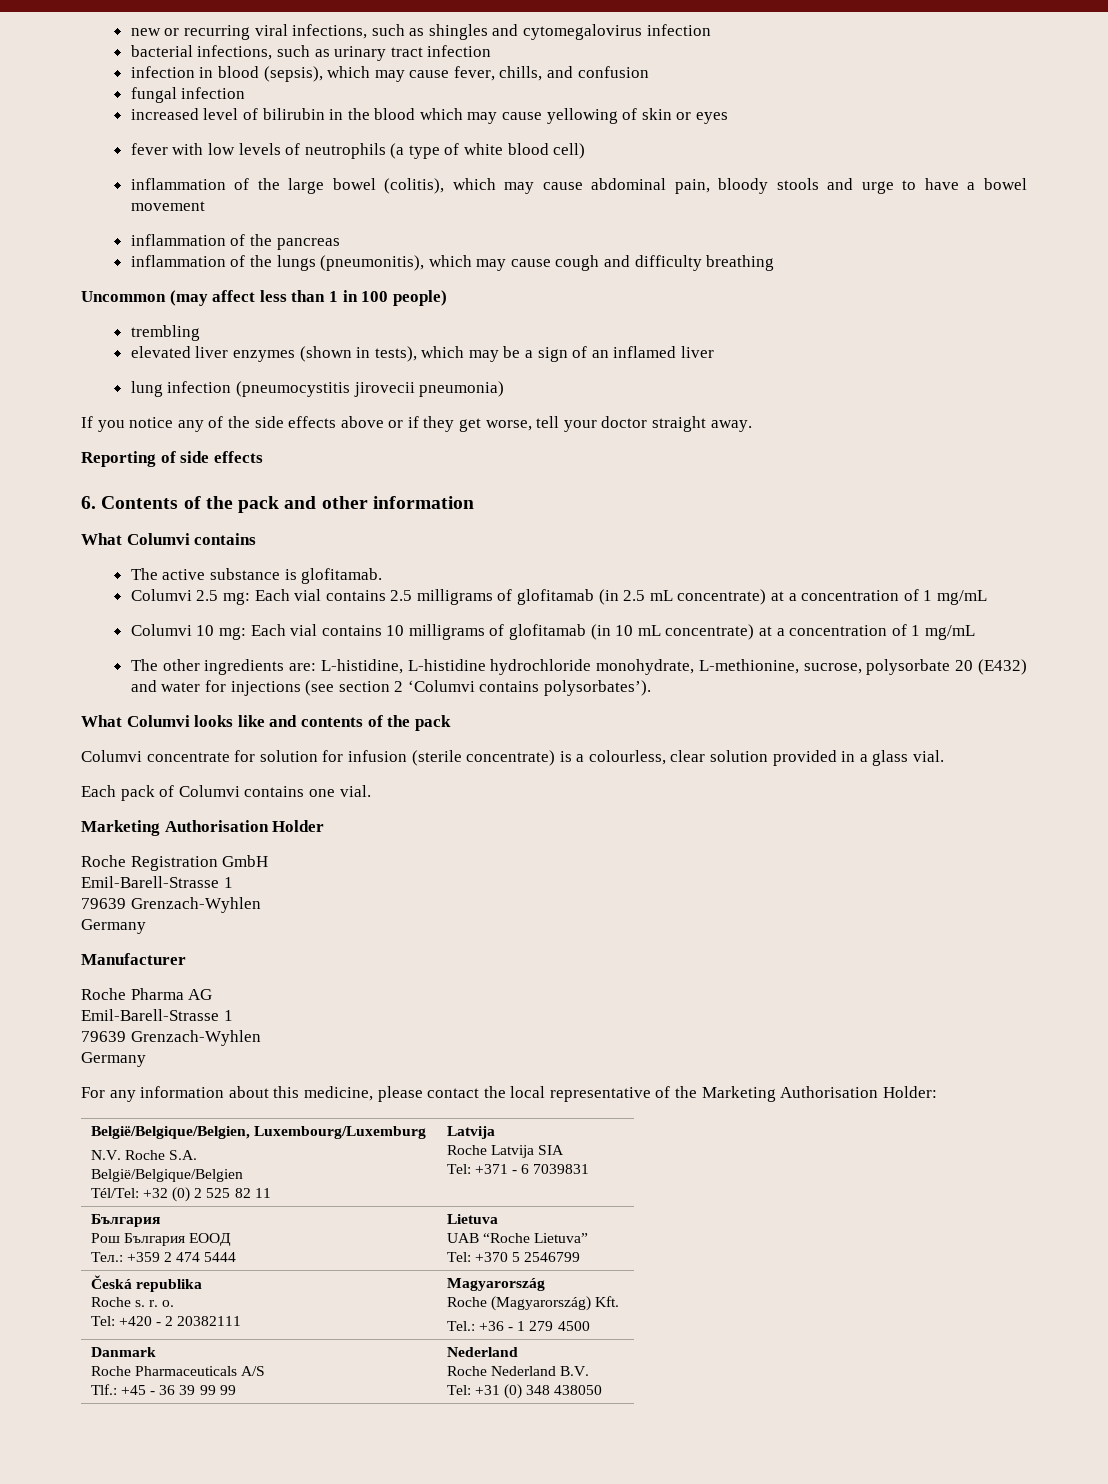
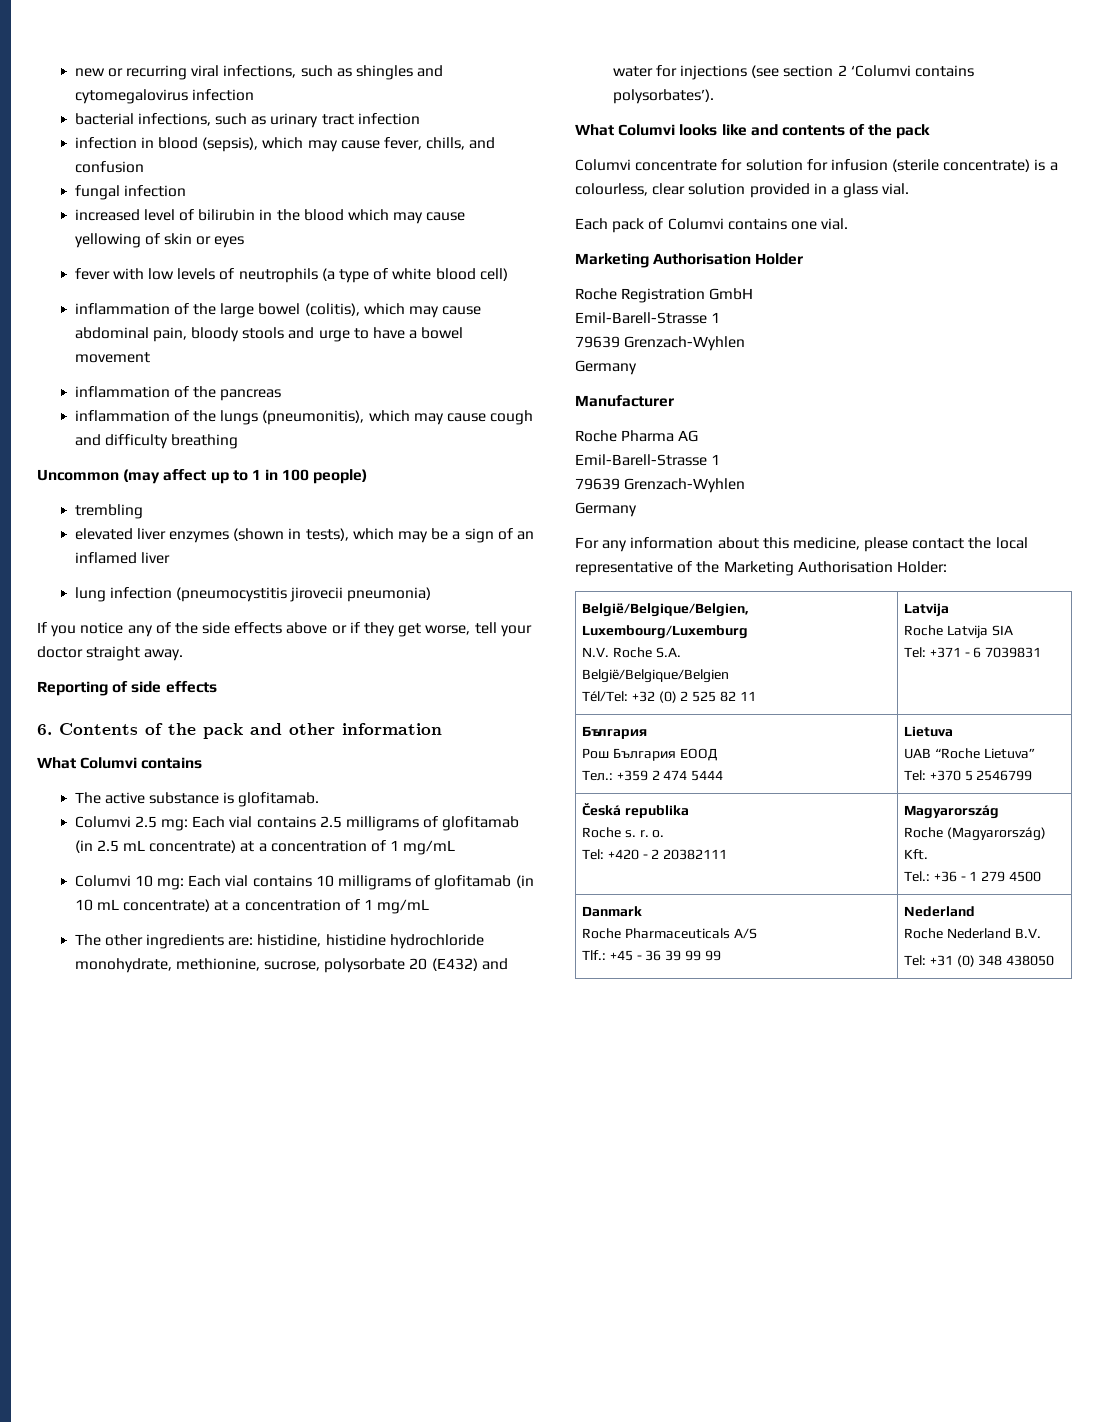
- Uncommon (may affect less than 1 in 100 people)
+ Uncommon (may affect up to 1 in 100 people)
- The other ingredients are: L-histidine, L-histidine hydrochloride monohydrate, L-methionine, sucrose, polysorbate 20 (E432) and water for injections (see section 2 ‘Columvi contains polysorbates’).
+ The other ingredients are: histidine, histidine hydrochloride monohydrate, methionine, sucrose, polysorbate 20 (E432) and water for injections (see section 2 ‘Columvi contains polysorbates’).

